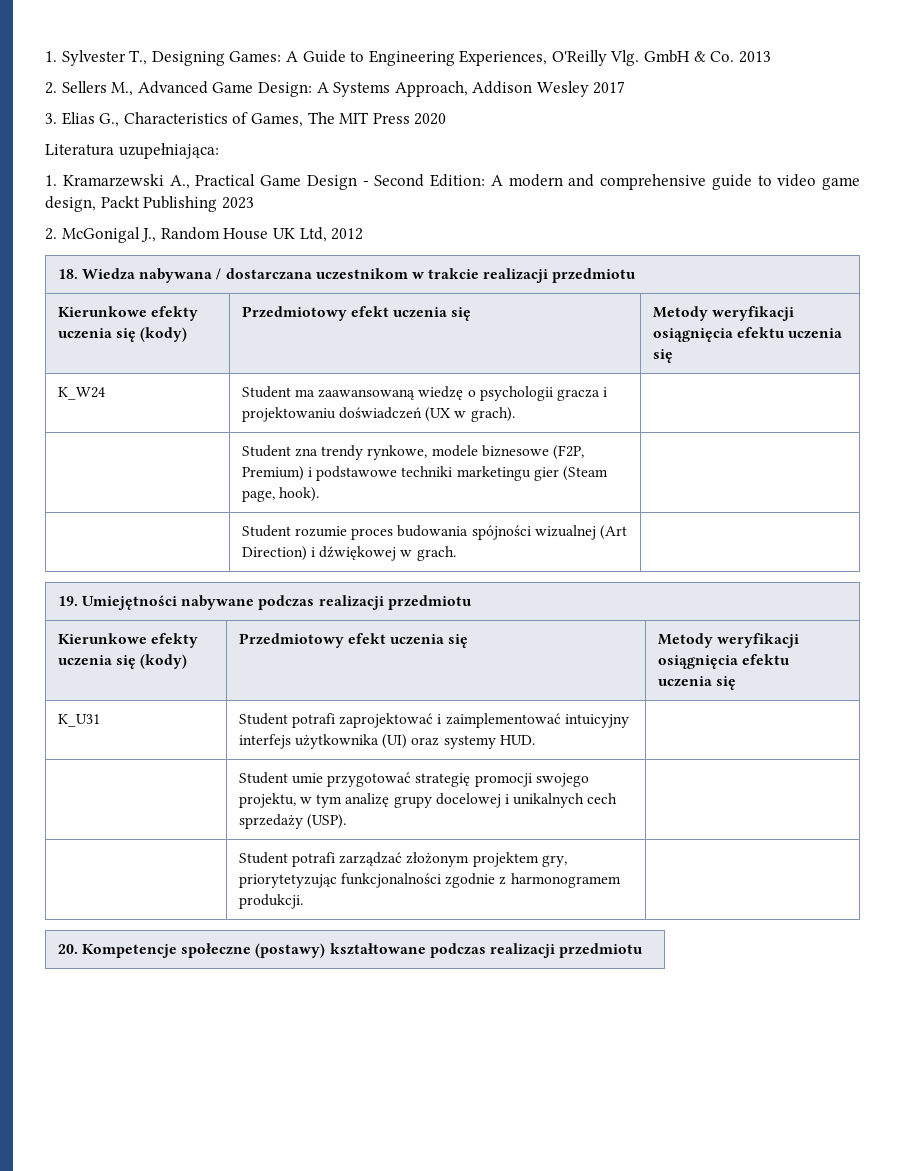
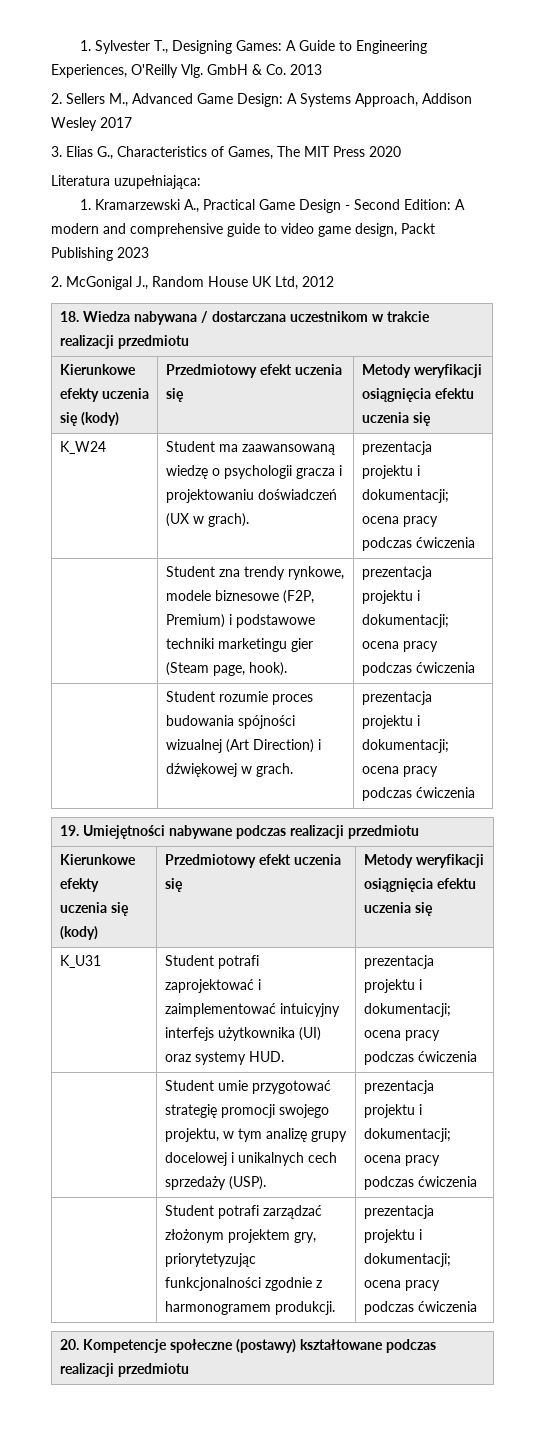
- K_W24 | Student ma zaawansowaną wiedzę o psychologii gracza i projektowaniu doświadczeń (UX w grach). |
+ K_W24 | Student ma zaawansowaną wiedzę o psychologii gracza i projektowaniu doświadczeń (UX w grach). | prezentacja projektu i dokumentacji; ocena pracy podczas ćwiczenia
- | Student zna trendy rynkowe, modele biznesowe (F2P, Premium) i podstawowe techniki marketingu gier (Steam page, hook). |
+ | Student zna trendy rynkowe, modele biznesowe (F2P, Premium) i podstawowe techniki marketingu gier (Steam page, hook). | prezentacja projektu i dokumentacji; ocena pracy podczas ćwiczenia
- | Student rozumie proces budowania spójności wizualnej (Art Direction) i dźwiękowej w grach. |
+ | Student rozumie proces budowania spójności wizualnej (Art Direction) i dźwiękowej w grach. | prezentacja projektu i dokumentacji; ocena pracy podczas ćwiczenia
- K_U31 | Student potrafi zaprojektować i zaimplementować intuicyjny interfejs użytkownika (UI) oraz systemy HUD. |
+ K_U31 | Student potrafi zaprojektować i zaimplementować intuicyjny interfejs użytkownika (UI) oraz systemy HUD. | prezentacja projektu i dokumentacji; ocena pracy podczas ćwiczenia
- | Student umie przygotować strategię promocji swojego projektu, w tym analizę grupy docelowej i unikalnych cech sprzedaży (USP). |
+ | Student umie przygotować strategię promocji swojego projektu, w tym analizę grupy docelowej i unikalnych cech sprzedaży (USP). | prezentacja projektu i dokumentacji; ocena pracy podczas ćwiczenia
- | Student potrafi zarządzać złożonym projektem gry, priorytetyzując funkcjonalności zgodnie z harmonogramem produkcji. |
+ | Student potrafi zarządzać złożonym projektem gry, priorytetyzując funkcjonalności zgodnie z harmonogramem produkcji. | prezentacja projektu i dokumentacji; ocena pracy podczas ćwiczenia

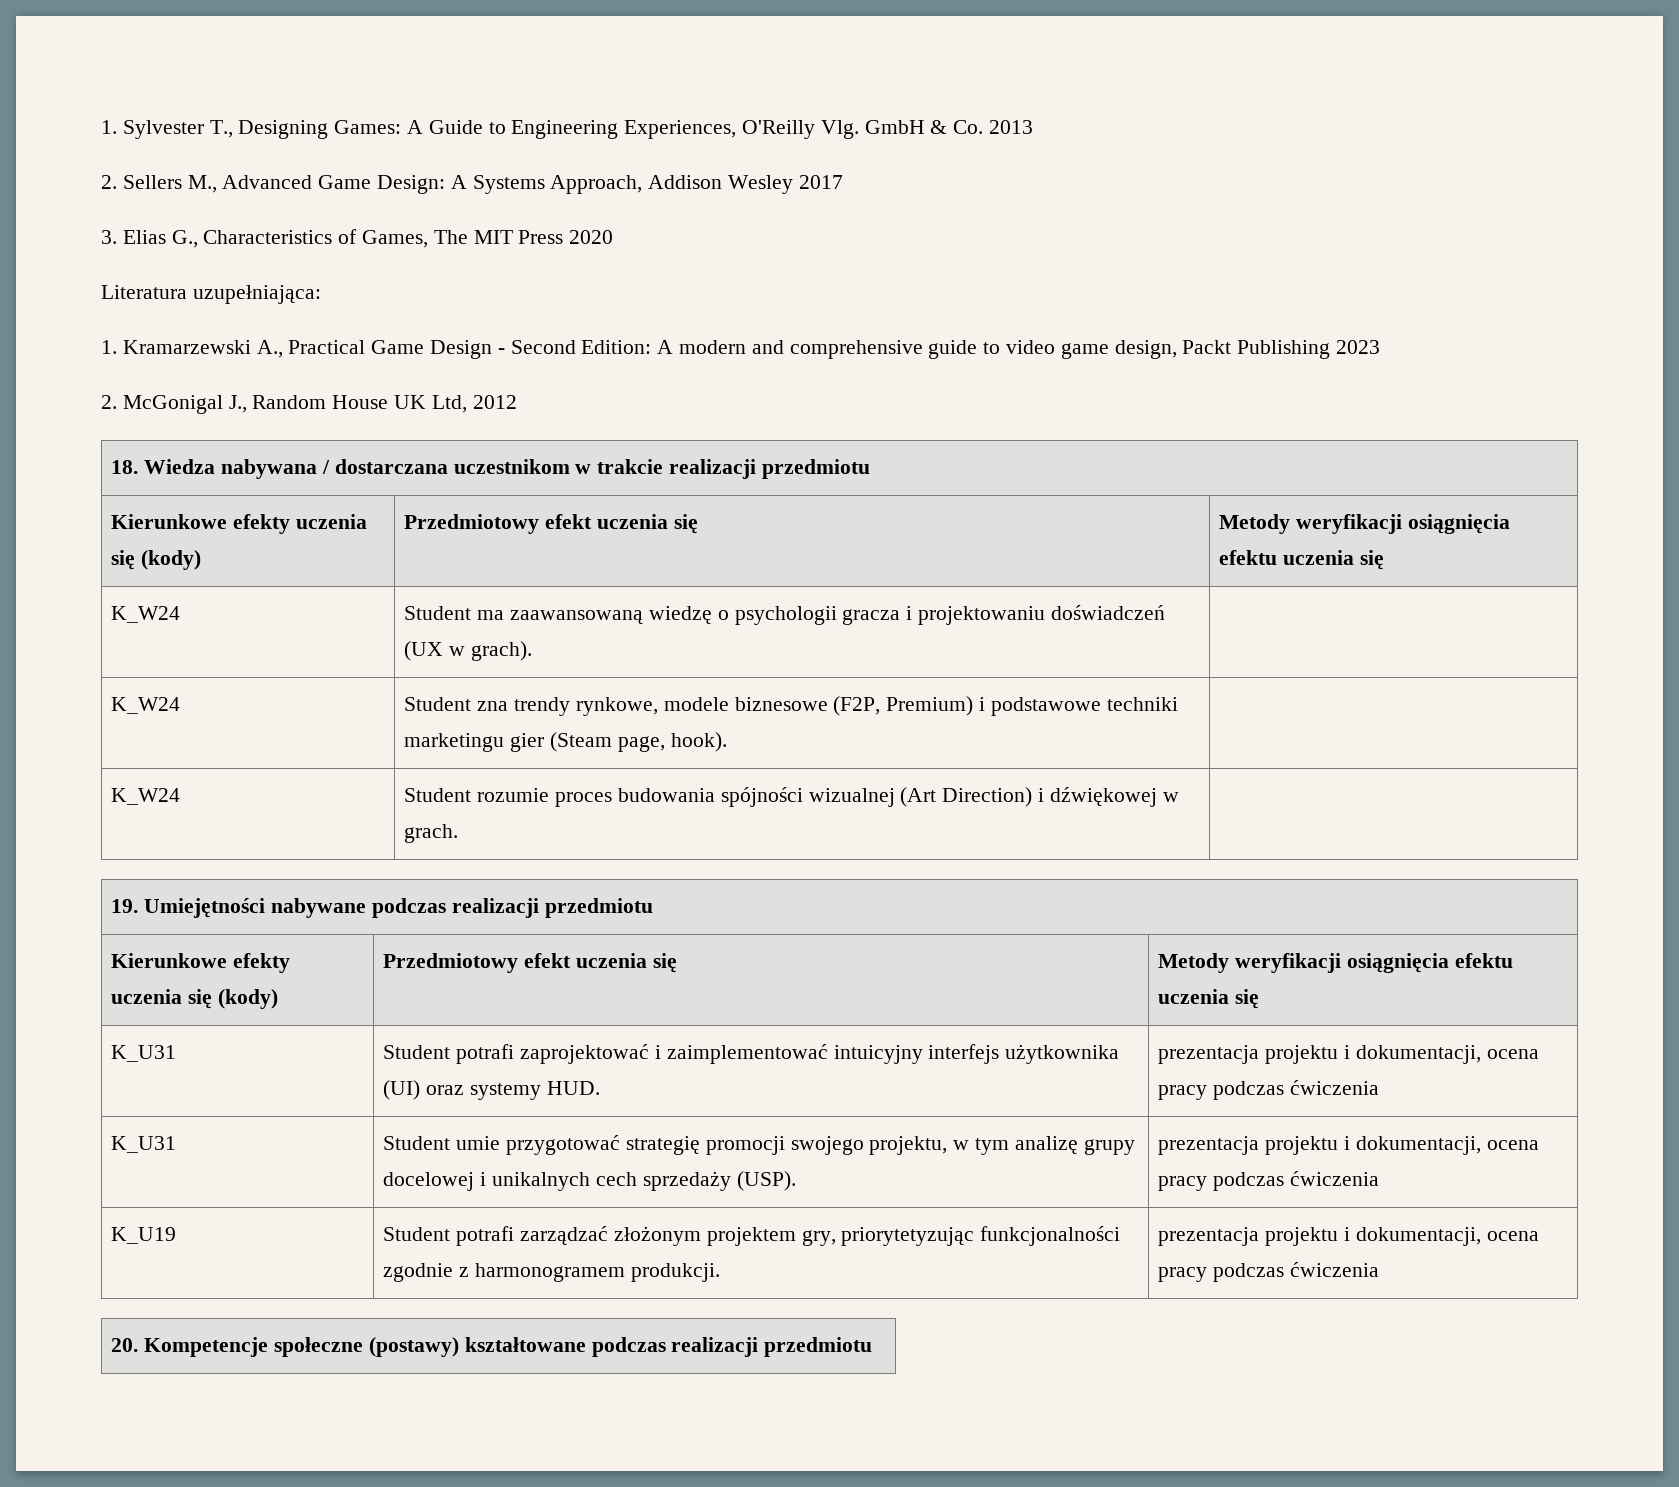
- K_W24 | Student ma zaawansowaną wiedzę o psychologii gracza i projektowaniu doświadczeń (UX w grach). | prezentacja projektu i dokumentacji; ocena pracy podczas ćwiczenia
- | Student zna trendy rynkowe, modele biznesowe (F2P, Premium) i podstawowe techniki marketingu gier (Steam page, hook). | prezentacja projektu i dokumentacji; ocena pracy podczas ćwiczenia
- | Student rozumie proces budowania spójności wizualnej (Art Direction) i dźwiękowej w grach. | prezentacja projektu i dokumentacji; ocena pracy podczas ćwiczenia
+ K_W24 | Student ma zaawansowaną wiedzę o psychologii gracza i projektowaniu doświadczeń (UX w grach). |
+ K_W24 | Student zna trendy rynkowe, modele biznesowe (F2P, Premium) i podstawowe techniki marketingu gier (Steam page, hook). |
+ K_W24 | Student rozumie proces budowania spójności wizualnej (Art Direction) i dźwiękowej w grach. |
- K_U31 | Student potrafi zaprojektować i zaimplementować intuicyjny interfejs użytkownika (UI) oraz systemy HUD. | prezentacja projektu i dokumentacji; ocena pracy podczas ćwiczenia
- | Student umie przygotować strategię promocji swojego projektu, w tym analizę grupy docelowej i unikalnych cech sprzedaży (USP). | prezentacja projektu i dokumentacji; ocena pracy podczas ćwiczenia
- | Student potrafi zarządzać złożonym projektem gry, priorytetyzując funkcjonalności zgodnie z harmonogramem produkcji. | prezentacja projektu i dokumentacji; ocena pracy podczas ćwiczenia
+ K_U31 | Student potrafi zaprojektować i zaimplementować intuicyjny interfejs użytkownika (UI) oraz systemy HUD. | prezentacja projektu i dokumentacji, ocena pracy podczas ćwiczenia
+ K_U31 | Student umie przygotować strategię promocji swojego projektu, w tym analizę grupy docelowej i unikalnych cech sprzedaży (USP). | prezentacja projektu i dokumentacji, ocena pracy podczas ćwiczenia
+ K_U19 | Student potrafi zarządzać złożonym projektem gry, priorytetyzując funkcjonalności zgodnie z harmonogramem produkcji. | prezentacja projektu i dokumentacji, ocena pracy podczas ćwiczenia

